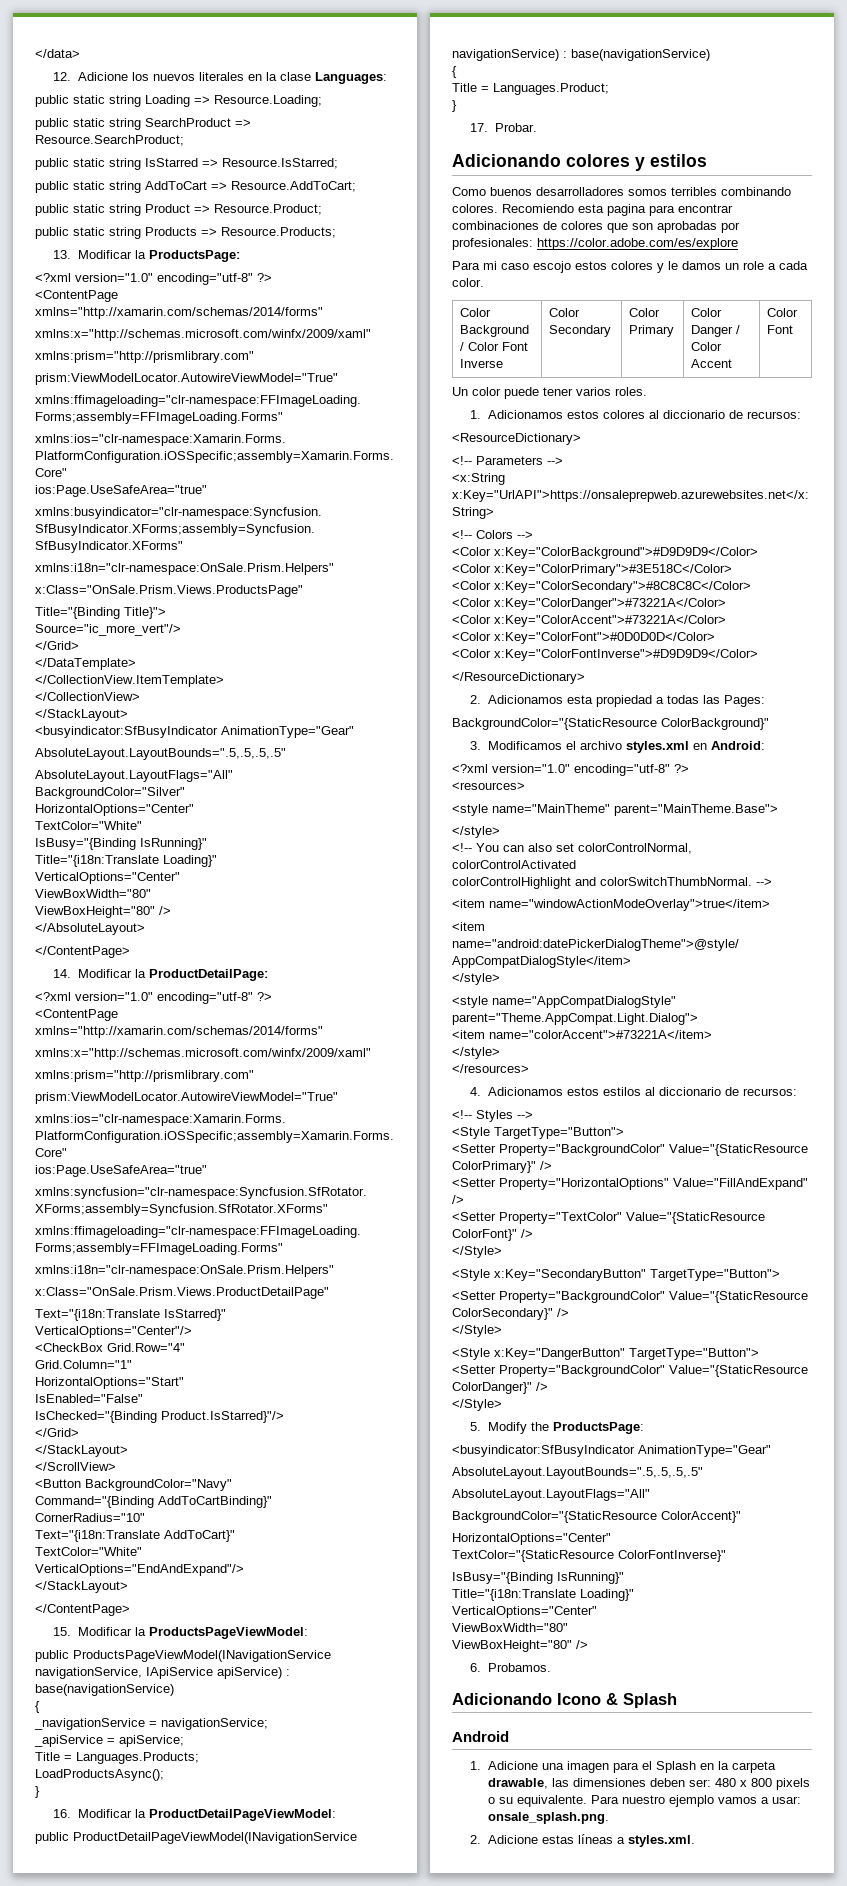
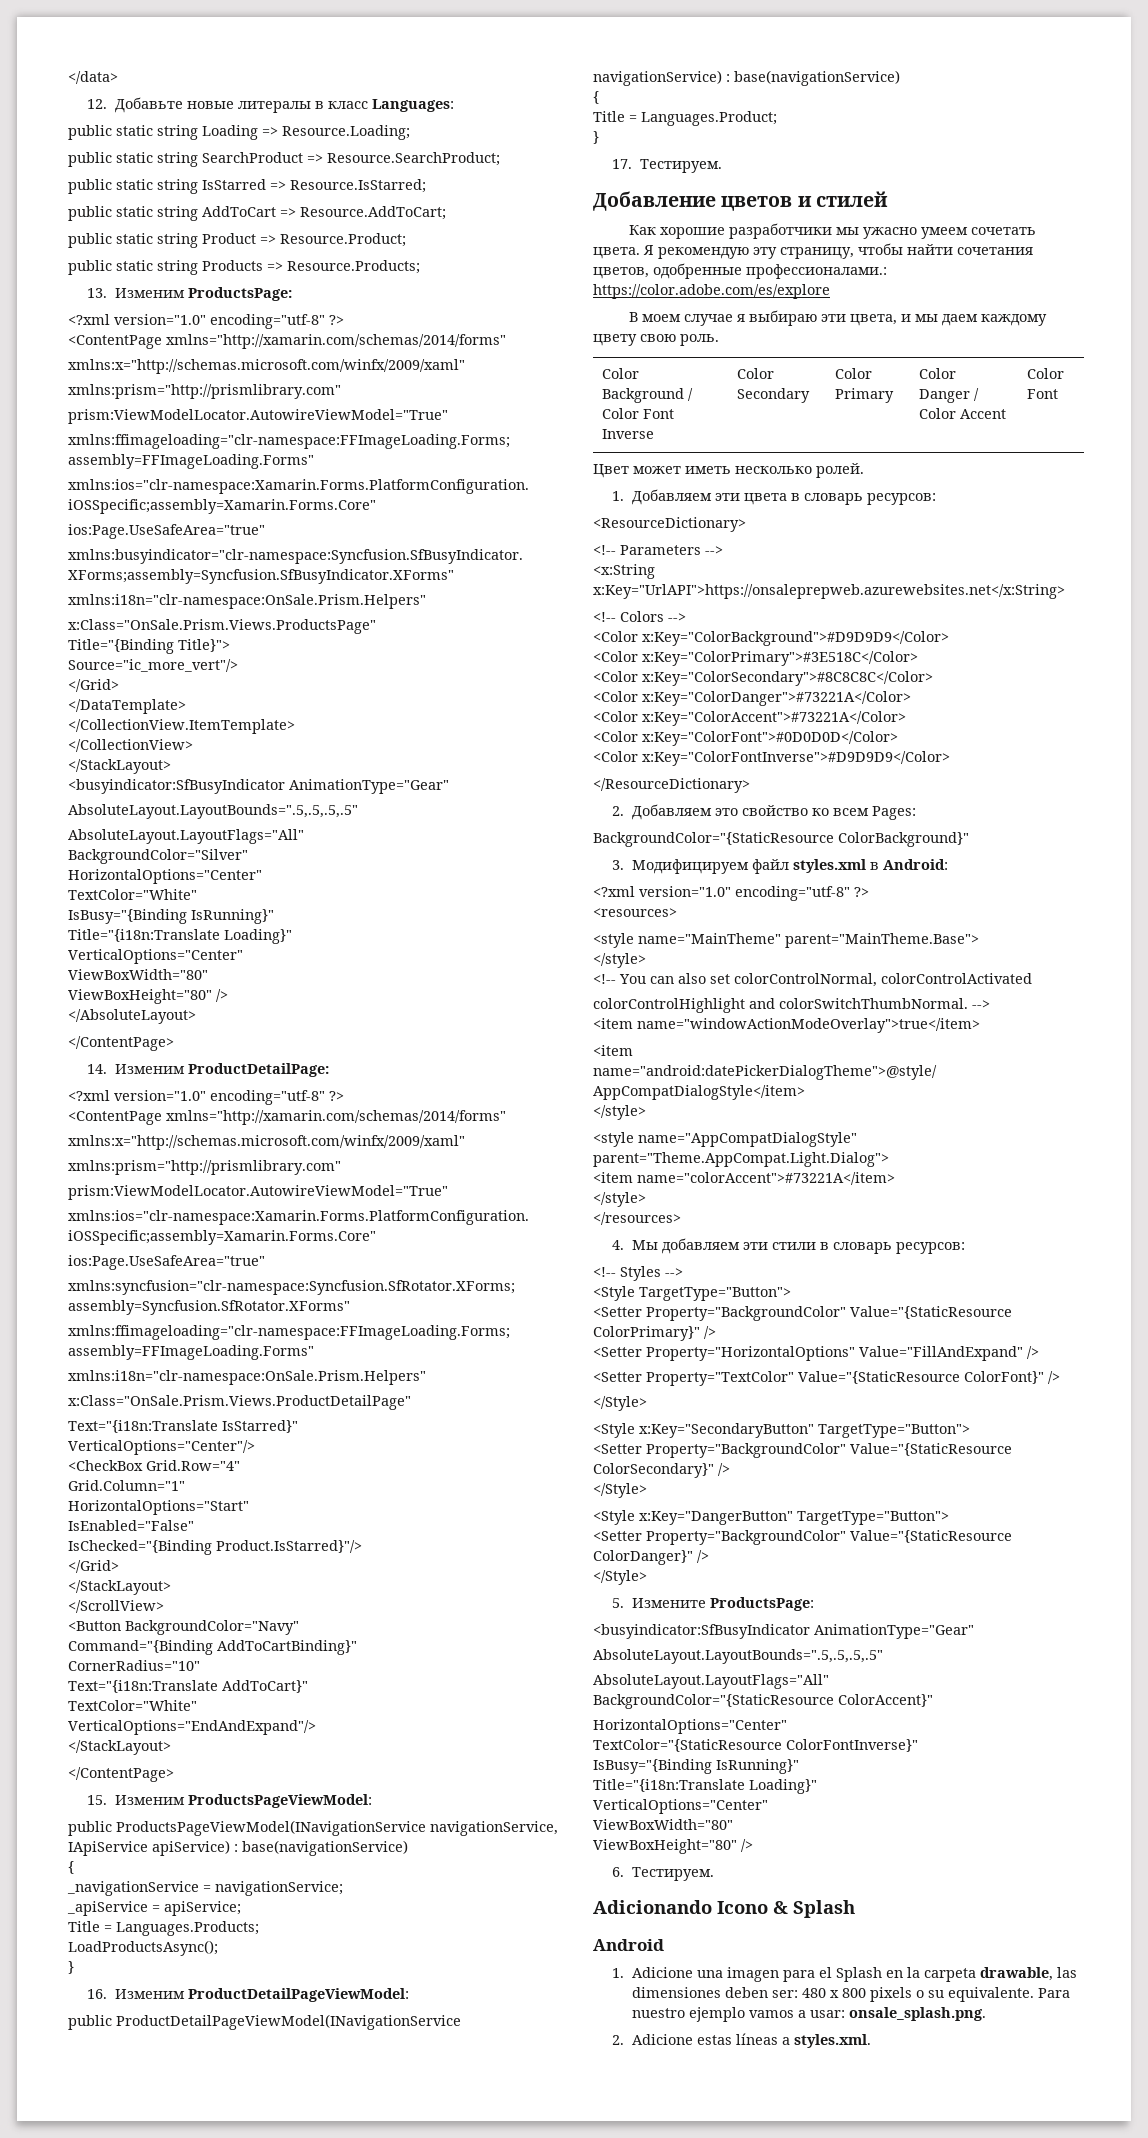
- 12. Adicione los nuevos literales en la clase Languages:
+ 12. Добавьте новые литералы в класс Languages:
- 13. Modificar la ProductsPage:
+ 13. Изменим ProductsPage:
- 14. Modificar la ProductDetailPage:
+ 14. Изменим ProductDetailPage:
- 15. Modificar la ProductsPageViewModel:
+ 15. Изменим ProductsPageViewModel:
- 16. Modificar la ProductDetailPageViewModel:
+ 16. Изменим ProductDetailPageViewModel:
- 17. Probar.
- Adicionando colores y estilos
- Como buenos desarrolladores somos terribles combinando colores. Recomiendo esta pagina para encontrar combinaciones de colores que son aprobadas por profesionales: https://color.adobe.com/es/explore
- Para mi caso escojo estos colores y le damos un role a cada color.
+ 17. Тестируем.
+ Добавление цветов и стилей
+ Как хорошие разработчики мы ужасно умеем сочетать цвета. Я рекомендую эту страницу, чтобы найти сочетания цветов, одобренные профессионалами.: https://color.adobe.com/es/explore
+ В моем случае я выбираю эти цвета, и мы даем каждому цвету свою роль.
- Un color puede tener varios roles.
- 1. Adicionamos estos colores al diccionario de recursos:
+ Цвет может иметь несколько ролей.
+ 1. Добавляем эти цвета в словарь ресурсов:
- 2. Adicionamos esta propiedad a todas las Pages:
+ 2. Добавляем это свойство ко всем Pages:
- 3. Modificamos el archivo styles.xml en Android:
+ 3. Модифицируем файл styles.xml в Android:
- 4. Adicionamos estos estilos al diccionario de recursos:
+ 4. Мы добавляем эти стили в словарь ресурсов:
- 5. Modify the ProductsPage:
+ 5. Измените ProductsPage:
- 6. Probamos.
+ 6. Тестируем.

